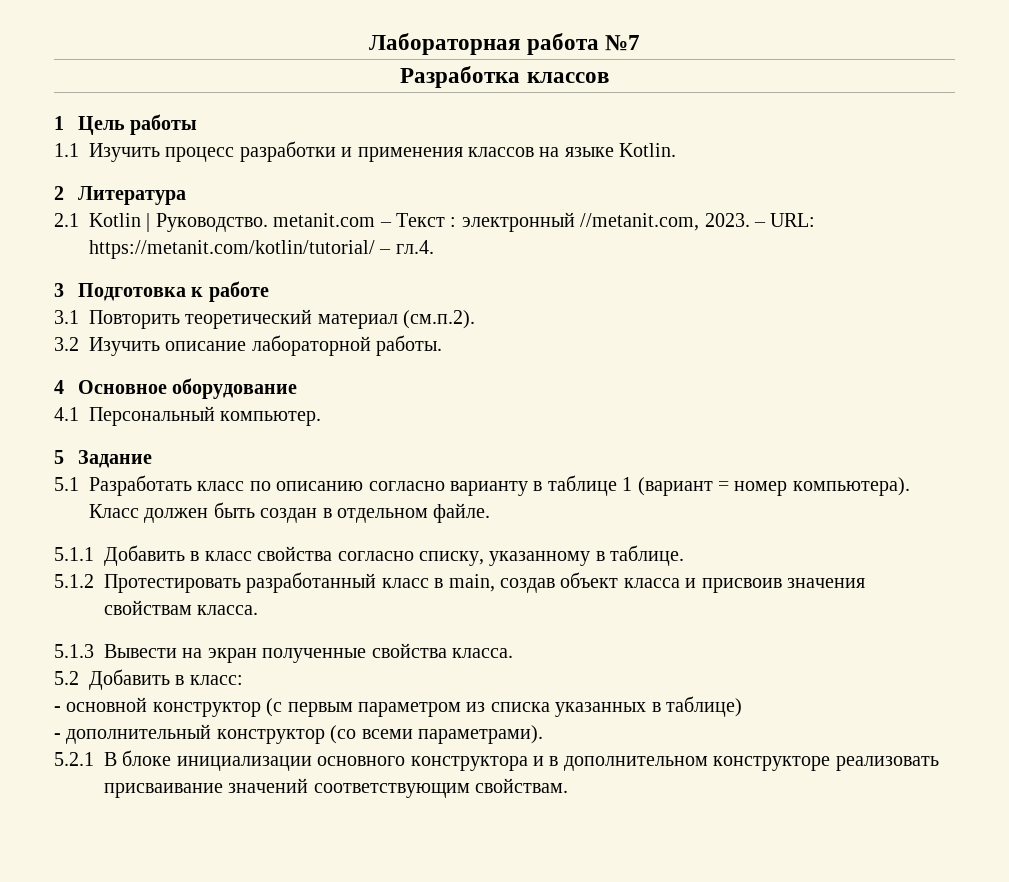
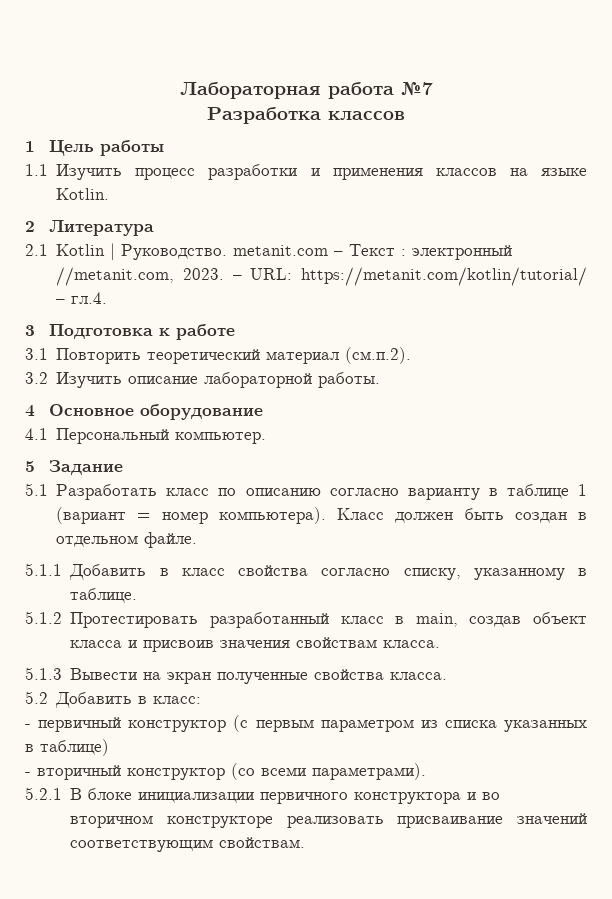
- - основной конструктор (с первым параметром из списка указанных в таблице)
+ - первичный конструктор (с первым параметром из списка указанных в таблице)
- - дополнительный конструктор (со всеми параметрами).
+ - вторичный конструктор (со всеми параметрами).
- 5.2.1 В блоке инициализации основного конструктора и в дополнительном конструкторе реализовать присваивание значений соответствующим свойствам.
+ 5.2.1 В блоке инициализации первичного конструктора и во вторичном конструкторе реализовать присваивание значений соответствующим свойствам.

